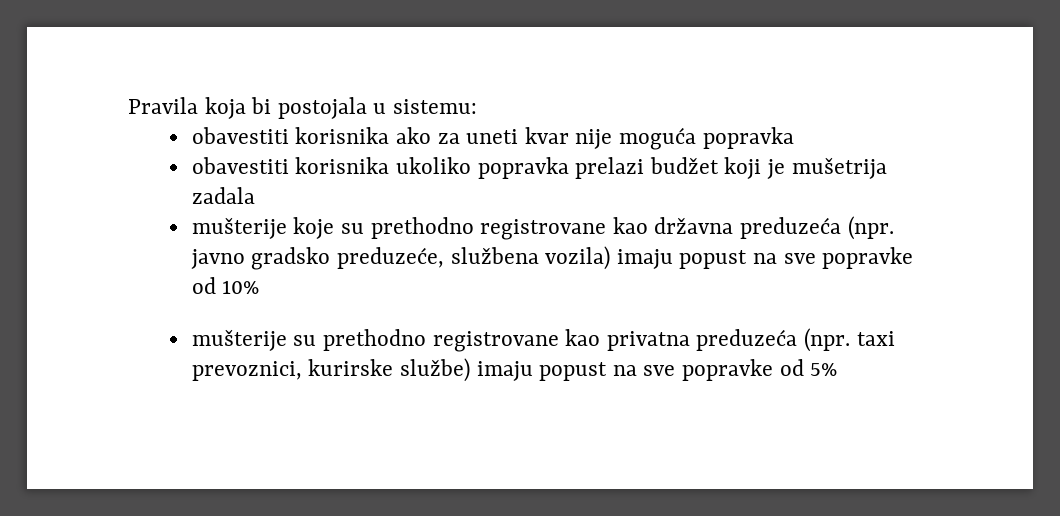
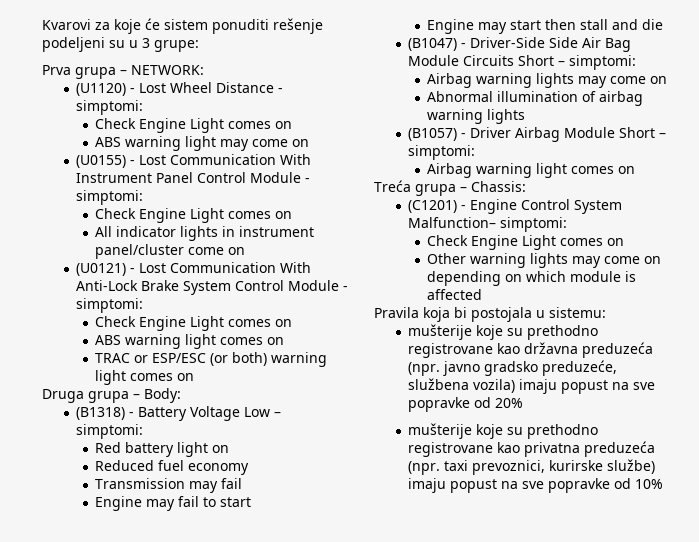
+ Kvarovi za koje će sistem ponuditi rešenje podeljeni su u 3 grupe:
+ Prva grupa – NETWORK:
+ (U1120) - Lost Wheel Distance - simptomi:
+ Check Engine Light comes on
+ ABS warning light may come on
+ (U0155) - Lost Communication With Instrument Panel Control Module - simptomi:
+ Check Engine Light comes on
+ All indicator lights in instrument panel/cluster come on
+ (U0121) - Lost Communication With Anti-Lock Brake System Control Module - simptomi:
+ Check Engine Light comes on
+ ABS warning light comes on
+ TRAC or ESP/ESC (or both) warning light comes on
+ Druga grupa – Body:
+ (B1318) - Battery Voltage Low – simptomi:
+ Red battery light on
+ Reduced fuel economy
+ Transmission may fail
+ Engine may fail to start
+ Engine may start then stall and die
+ (B1047) - Driver-Side Side Air Bag Module Circuits Short – simptomi:
+ Airbag warning lights may come on
+ Abnormal illumination of airbag warning lights
+ (B1057) - Driver Airbag Module Short – simptomi:
+ Airbag warning light comes on
+ Treća grupa – Chassis:
+ (C1201) - Engine Control System Malfunction– simptomi:
+ Check Engine Light comes on
+ Other warning lights may come on depending on which module is affected
- obavestiti korisnika ako za uneti kvar nije moguća popravka
- obavestiti korisnika ukoliko popravka prelazi budžet koji je mušetrija zadala
- mušterije koje su prethodno registrovane kao državna preduzeća (npr. javno gradsko preduzeće, službena vozila) imaju popust na sve popravke od 10%
- mušterije su prethodno registrovane kao privatna preduzeća (npr. taxi prevoznici, kurirske službe) imaju popust na sve popravke od 5%
+ mušterije koje su prethodno registrovane kao državna preduzeća (npr. javno gradsko preduzeće, službena vozila) imaju popust na sve popravke od 20%
+ mušterije koje su prethodno registrovane kao privatna preduzeća (npr. taxi prevoznici, kurirske službe) imaju popust na sve popravke od 10%

